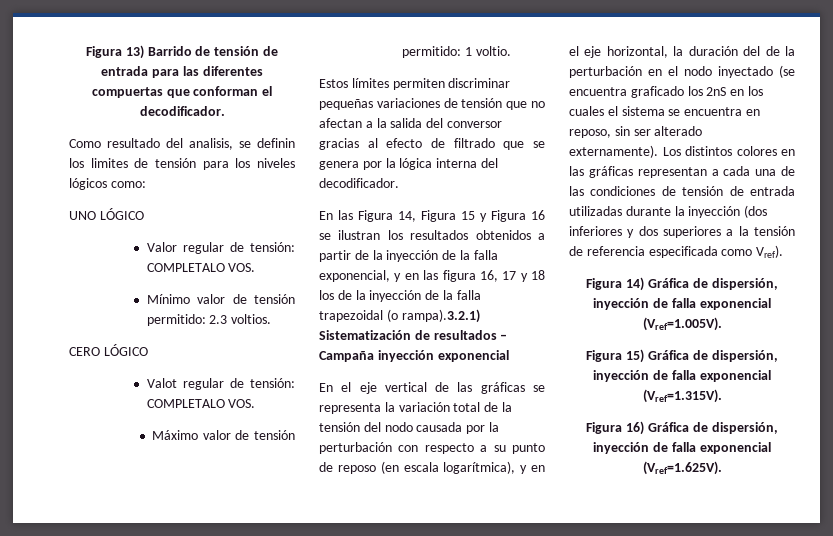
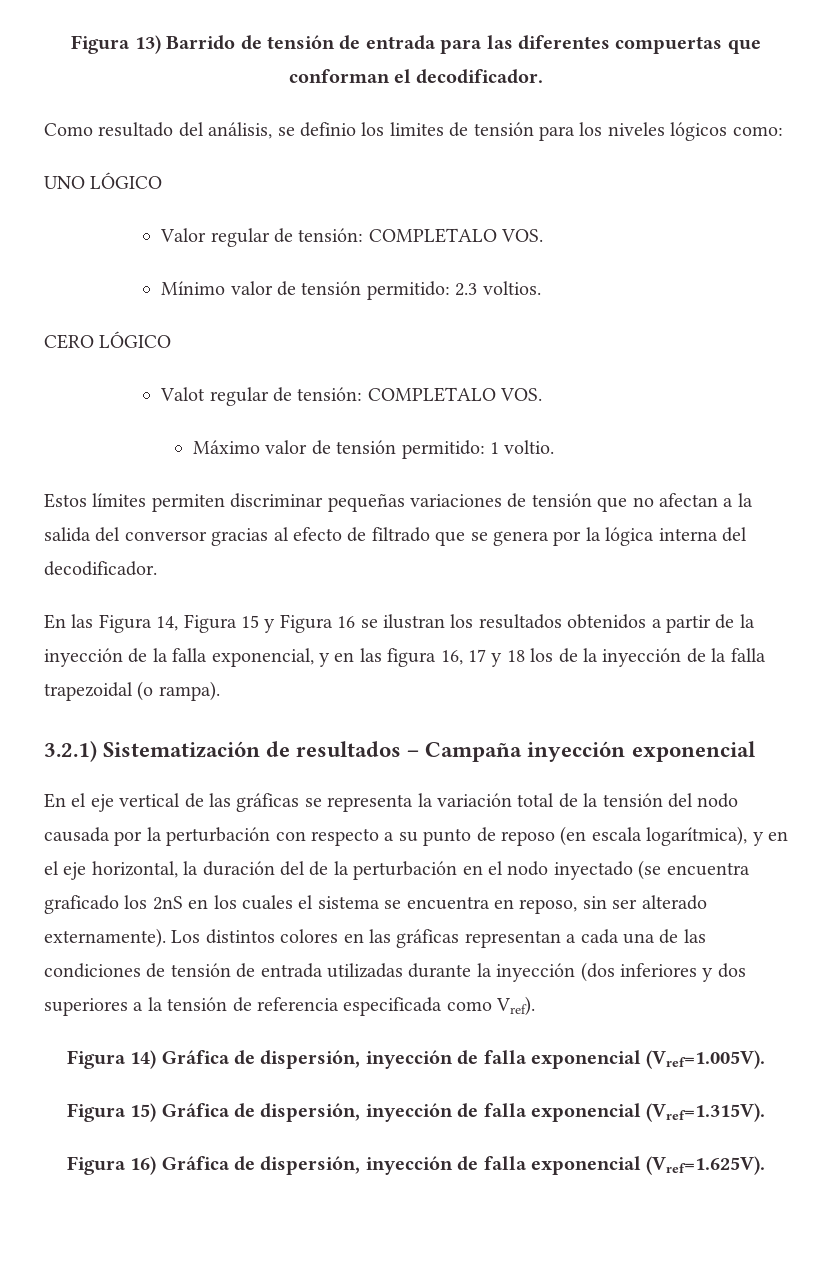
- Como resultado del analisis, se definin los limites de tensión para los niveles lógicos como:
+ Como resultado del análisis, se definio los limites de tensión para los niveles lógicos como:
- En las Figura 14, Figura 15 y Figura 16 se ilustran los resultados obtenidos a partir de la inyección de la falla exponencial, y en las figura 16, 17 y 18 los de la inyección de la falla trapezoidal (o rampa).3.2.1) Sistematización de resultados – Campaña inyección exponencial
+ En las Figura 14, Figura 15 y Figura 16 se ilustran los resultados obtenidos a partir de la inyección de la falla exponencial, y en las figura 16, 17 y 18 los de la inyección de la falla trapezoidal (o rampa).
+ 3.2.1) Sistematización de resultados – Campaña inyección exponencial

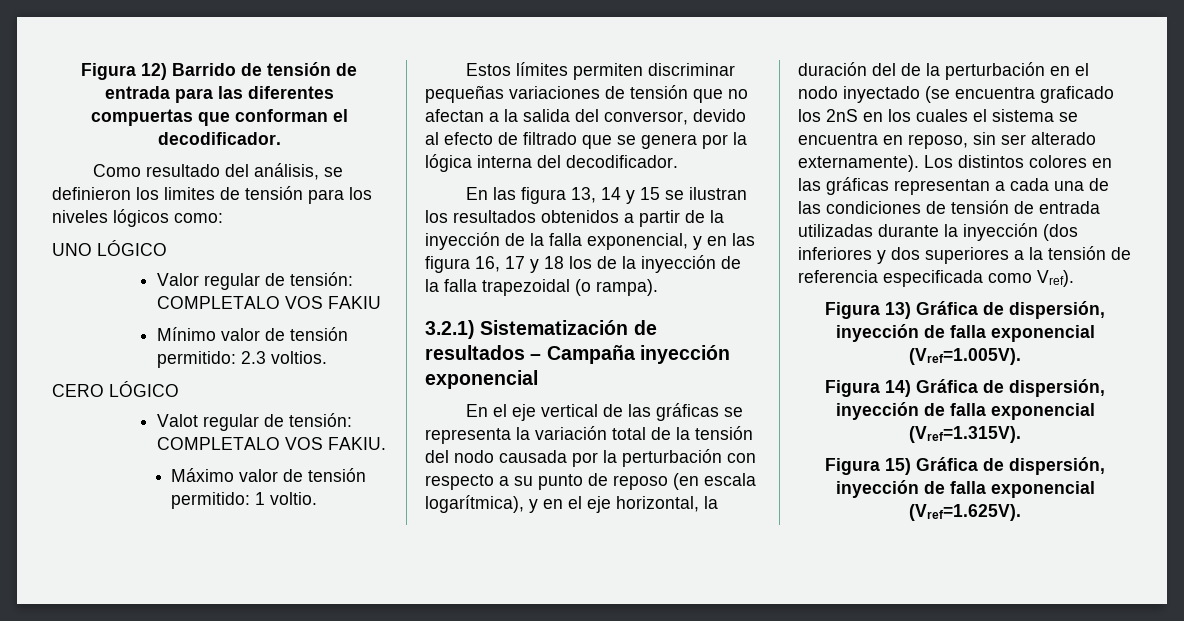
- Figura 13) Barrido de tensión de entrada para las diferentes compuertas que conforman el decodificador.
+ Figura 12) Barrido de tensión de entrada para las diferentes compuertas que conforman el decodificador.
- Como resultado del análisis, se definio los limites de tensión para los niveles lógicos como:
+ Como resultado del análisis, se definieron los limites de tensión para los niveles lógicos como:
- Valor regular de tensión: COMPLETALO VOS.
+ Valor regular de tensión: COMPLETALO VOS FAKIU
- Valot regular de tensión: COMPLETALO VOS.
+ Valot regular de tensión: COMPLETALO VOS FAKIU.
- Estos límites permiten discriminar pequeñas variaciones de tensión que no afectan a la salida del conversor gracias al efecto de filtrado que se genera por la lógica interna del decodificador.
+ Estos límites permiten discriminar pequeñas variaciones de tensión que no afectan a la salida del conversor, devido al efecto de filtrado que se genera por la lógica interna del decodificador.
- En las Figura 14, Figura 15 y Figura 16 se ilustran los resultados obtenidos a partir de la inyección de la falla exponencial, y en las figura 16, 17 y 18 los de la inyección de la falla trapezoidal (o rampa).
+ En las figura 13, 14 y 15 se ilustran los resultados obtenidos a partir de la inyección de la falla exponencial, y en las figura 16, 17 y 18 los de la inyección de la falla trapezoidal (o rampa).
- Figura 14) Gráfica de dispersión, inyección de falla exponencial (Vref=1.005V).
+ Figura 13) Gráfica de dispersión, inyección de falla exponencial (Vref=1.005V).
- Figura 15) Gráfica de dispersión, inyección de falla exponencial (Vref=1.315V).
+ Figura 14) Gráfica de dispersión, inyección de falla exponencial (Vref=1.315V).
- Figura 16) Gráfica de dispersión, inyección de falla exponencial (Vref=1.625V).
+ Figura 15) Gráfica de dispersión, inyección de falla exponencial (Vref=1.625V).

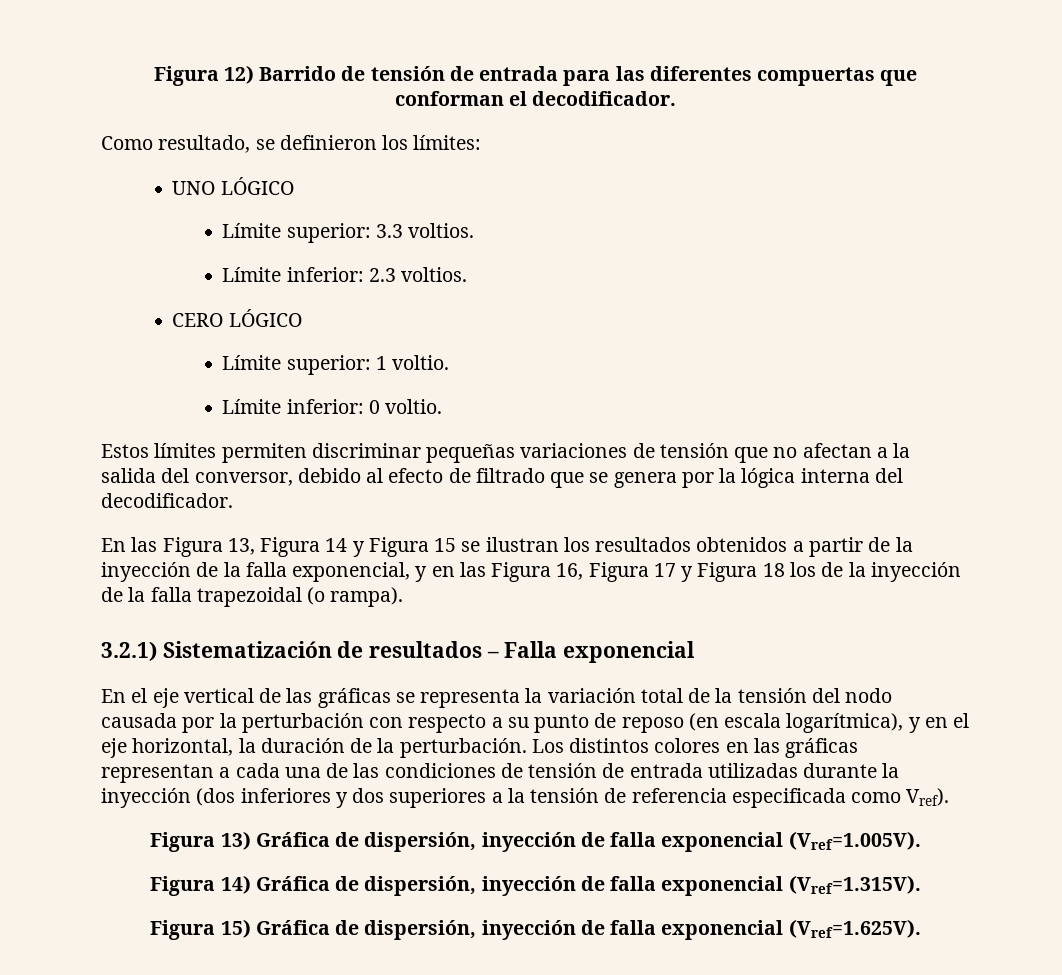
- Como resultado del análisis, se definieron los limites de tensión para los niveles lógicos como:
+ Como resultado, se definieron los límites:
  UNO LÓGICO
- Valor regular de tensión: COMPLETALO VOS FAKIU
- Mínimo valor de tensión permitido: 2.3 voltios.
+ Límite superior: 3.3 voltios.
+ Límite inferior: 2.3 voltios.
  CERO LÓGICO
- Valot regular de tensión: COMPLETALO VOS FAKIU.
- Máximo valor de tensión permitido: 1 voltio.
+ Límite superior: 1 voltio.
+ Límite inferior: 0 voltio.
- Estos límites permiten discriminar pequeñas variaciones de tensión que no afectan a la salida del conversor, devido al efecto de filtrado que se genera por la lógica interna del decodificador.
+ Estos límites permiten discriminar pequeñas variaciones de tensión que no afectan a la salida del conversor, debido al efecto de filtrado que se genera por la lógica interna del decodificador.
- En las figura 13, 14 y 15 se ilustran los resultados obtenidos a partir de la inyección de la falla exponencial, y en las figura 16, 17 y 18 los de la inyección de la falla trapezoidal (o rampa).
+ En las Figura 13, Figura 14 y Figura 15 se ilustran los resultados obtenidos a partir de la inyección de la falla exponencial, y en las Figura 16, Figura 17 y Figura 18 los de la inyección de la falla trapezoidal (o rampa).
- 3.2.1) Sistematización de resultados – Campaña inyección exponencial
+ 3.2.1) Sistematización de resultados – Falla exponencial
- En el eje vertical de las gráficas se representa la variación total de la tensión del nodo causada por la perturbación con respecto a su punto de reposo (en escala logarítmica), y en el eje horizontal, la duración del de la perturbación en el nodo inyectado (se encuentra graficado los 2nS en los cuales el sistema se encuentra en reposo, sin ser alterado externamente).
+ En el eje vertical de las gráficas se representa la variación total de la tensión del nodo causada por la perturbación con respecto a su punto de reposo (en escala logarítmica), y en el eje horizontal, la duración de la perturbación.

